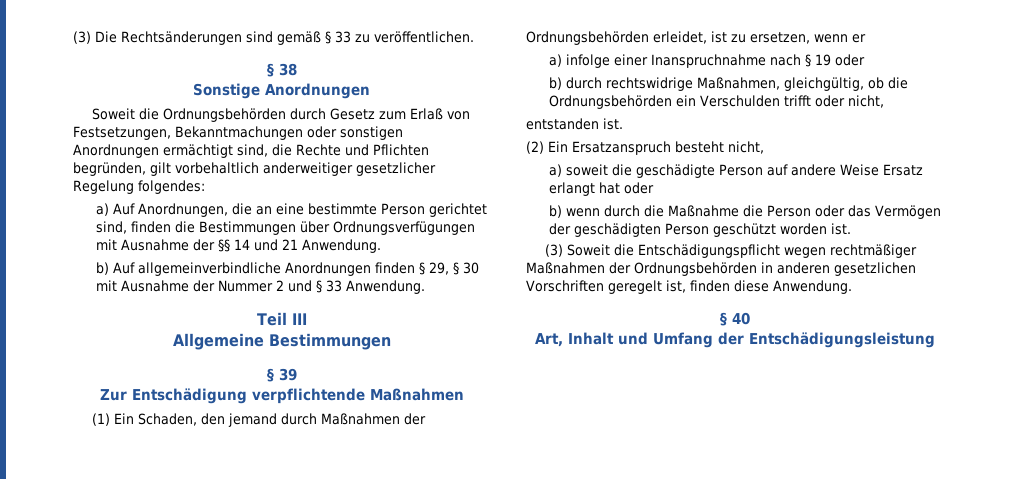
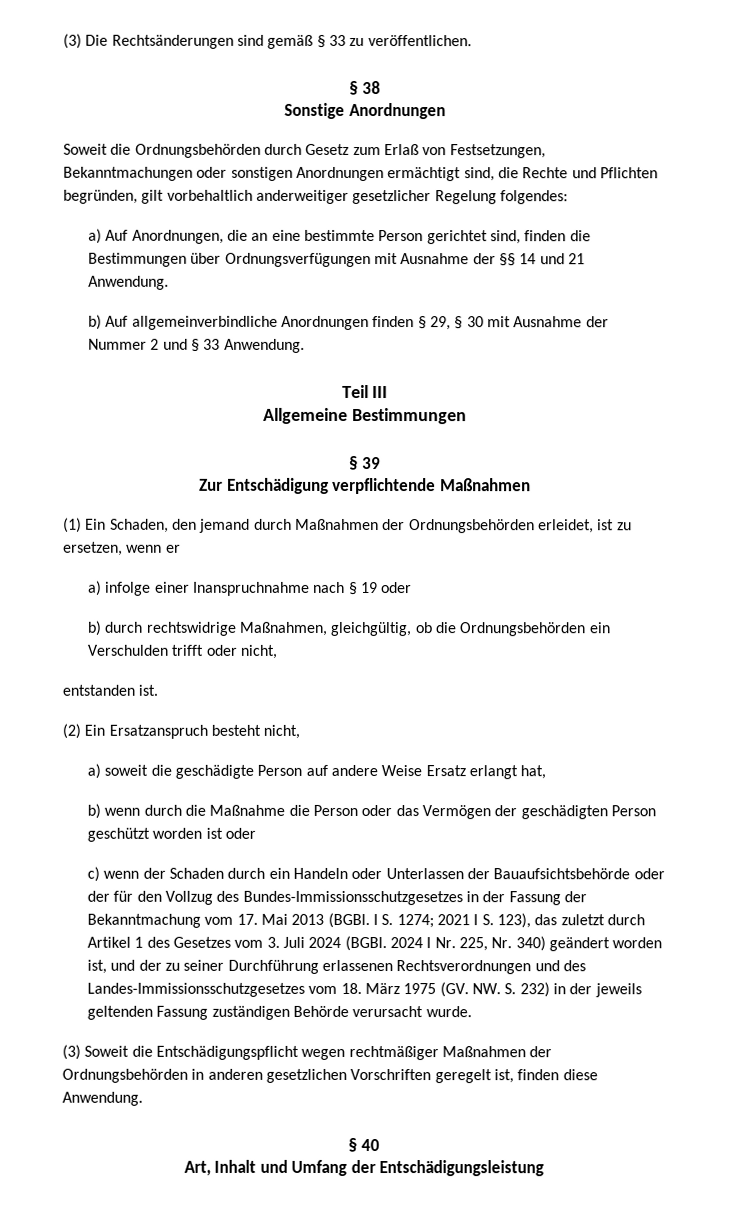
- a) soweit die geschädigte Person auf andere Weise Ersatz erlangt hat oder
+ a) soweit die geschädigte Person auf andere Weise Ersatz erlangt hat,
- b) wenn durch die Maßnahme die Person oder das Vermögen der geschädigten Person geschützt worden ist.
+ b) wenn durch die Maßnahme die Person oder das Vermögen der geschädigten Person geschützt worden ist oder
+ c) wenn der Schaden durch ein Handeln oder Unterlassen der Bauaufsichtsbehörde oder der für den Vollzug des Bundes-Immissionsschutzgesetzes in der Fassung der Bekanntmachung vom 17. Mai 2013 (BGBl. I S. 1274; 2021 I S. 123), das zuletzt durch Artikel 1 des Gesetzes vom 3. Juli 2024 (BGBl. 2024 I Nr. 225, Nr. 340) geändert worden ist, und der zu seiner Durchführung erlassenen Rechtsverordnungen und des Landes-Immissionsschutzgesetzes vom 18. März 1975 (GV. NW. S. 232) in der jeweils geltenden Fassung zuständigen Behörde verursacht wurde.

